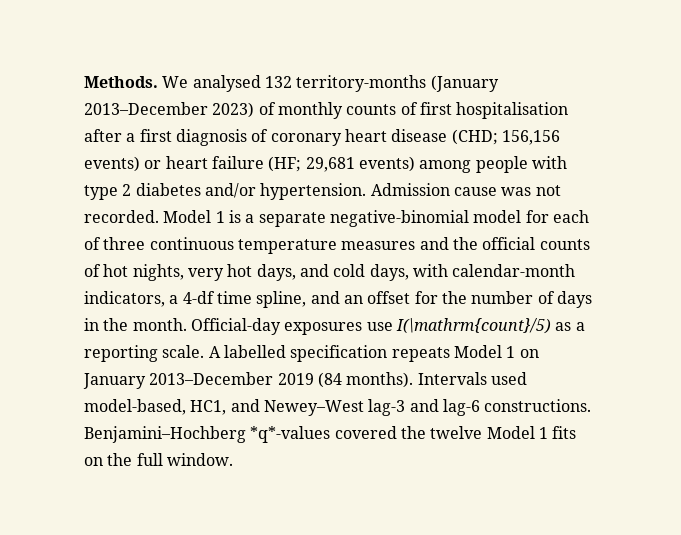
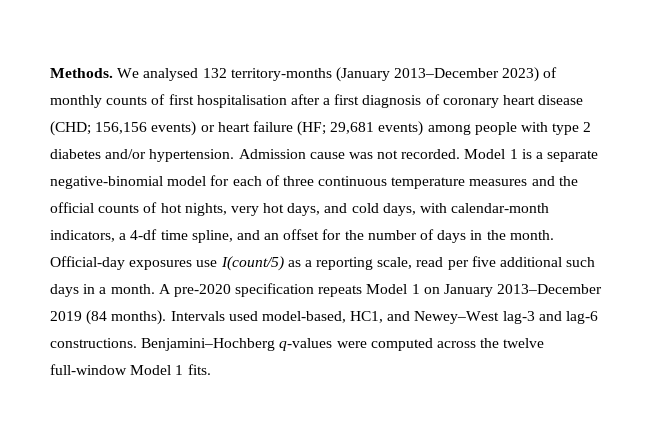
- Official-day exposures use I(\mathrm{count}/5) as a reporting scale. A labelled specification repeats Model 1 on January 2013–December 2019 (84 months).
+ Official-day exposures use I(count/5) as a reporting scale, read per five additional such days in a month. A pre-2020 specification repeats Model 1 on January 2013–December 2019 (84 months).
- Benjamini–Hochberg *q*-values covered the twelve Model 1 fits on the full window.
+ Benjamini–Hochberg q-values were computed across the twelve full-window Model 1 fits.

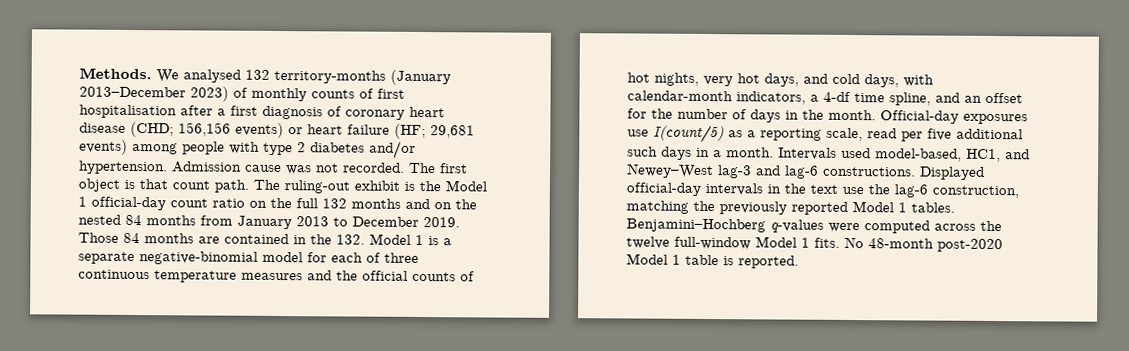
- Model 1 is a separate negative-binomial model for each of three continuous temperature measures and the official counts of hot nights, very hot days, and cold days, with calendar-month indicators, a 4-df time spline, and an offset for the number of days in the month.
+ The first object is that count path. The ruling-out exhibit is the Model 1 official-day count ratio on the full 132 months and on the nested 84 months from January 2013 to December 2019. Those 84 months are contained in the 132. Model 1 is a separate negative-binomial model for each of three continuous temperature measures and the official counts of hot nights, very hot days, and cold days, with calendar-month indicators, a 4-df time spline, and an offset for the number of days in the month.
- A pre-2020 specification repeats Model 1 on January 2013–December 2019 (84 months).
+ Displayed official-day intervals in the text use the lag-6 construction, matching the previously reported Model 1 tables.
+ No 48-month post-2020 Model 1 table is reported.

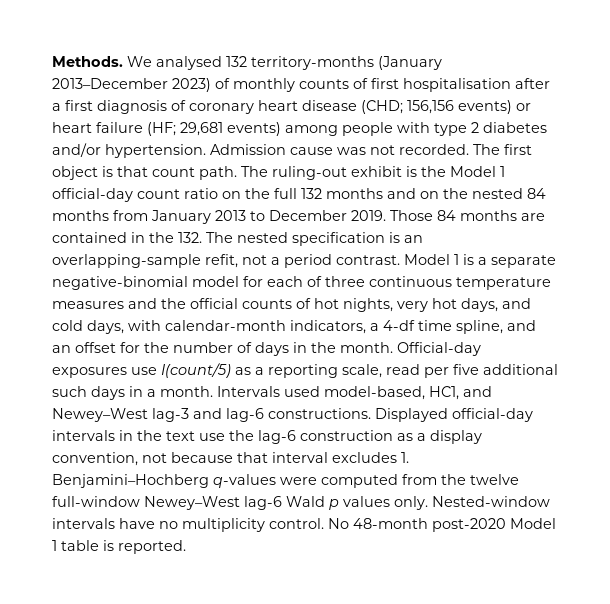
- Those 84 months are contained in the 132. Model 1 is a separate negative-binomial model for each of three continuous temperature measures and the official counts of hot nights, very hot days, and cold days, with calendar-month indicators, a 4-df time spline, and an offset for the number of days in the month.
+ Those 84 months are contained in the 132. The nested specification is an overlapping-sample refit, not a period contrast. Model 1 is a separate negative-binomial model for each of three continuous temperature measures and the official counts of hot nights, very hot days, and cold days, with calendar-month indicators, a 4-df time spline, and an offset for the number of days in the month.
- Displayed official-day intervals in the text use the lag-6 construction, matching the previously reported Model 1 tables. Benjamini–Hochberg q-values were computed across the twelve full-window Model 1 fits.
+ Displayed official-day intervals in the text use the lag-6 construction as a display convention, not because that interval excludes 1. Benjamini–Hochberg q-values were computed from the twelve full-window Newey–West lag-6 Wald p values only. Nested-window intervals have no multiplicity control.

